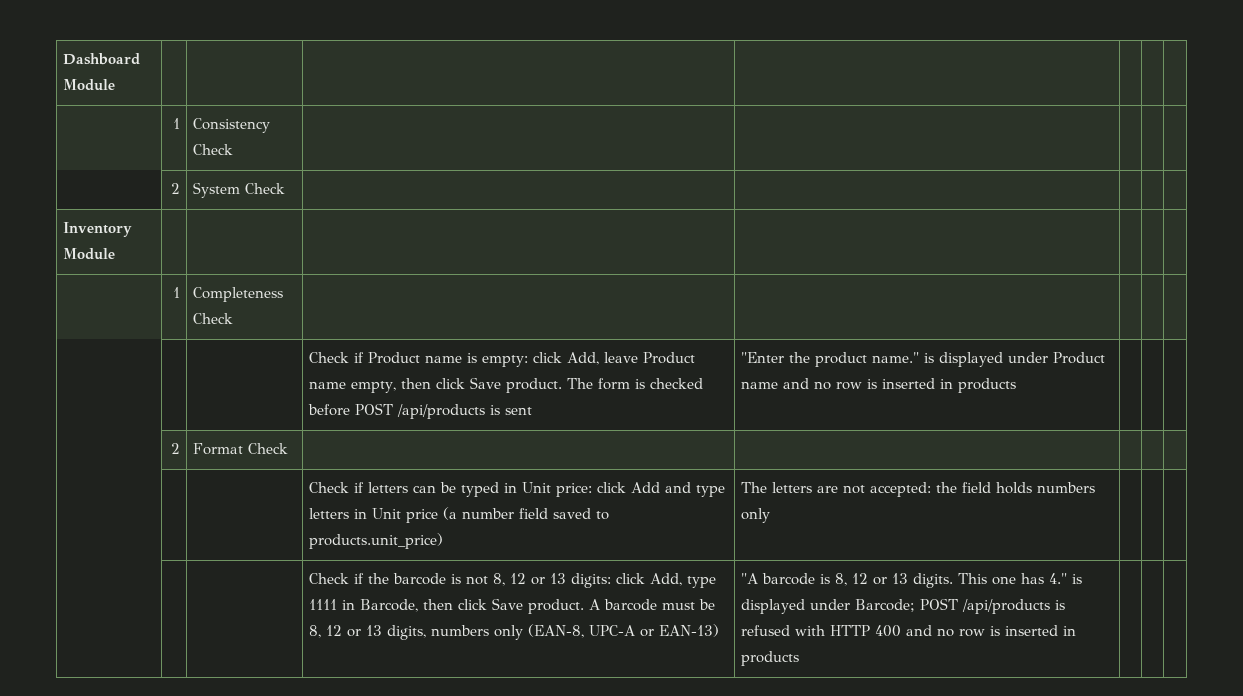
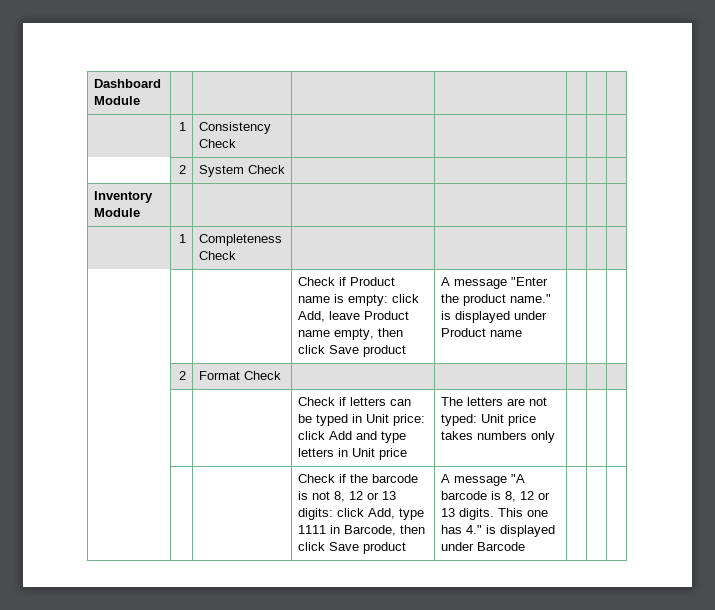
- Check if Product name is empty: click Add, leave Product name empty, then click Save product. The form is checked before POST /api/products is sent | "Enter the product name." is displayed under Product name and no row is inserted in products
+ Check if Product name is empty: click Add, leave Product name empty, then click Save product | A message "Enter the product name." is displayed under Product name
- | | | Check if letters can be typed in Unit price: click Add and type letters in Unit price (a number field saved to products.unit_price) | The letters are not accepted: the field holds numbers only | | |
+ | | | Check if letters can be typed in Unit price: click Add and type letters in Unit price | The letters are not typed: Unit price takes numbers only | | |
- Check if the barcode is not 8, 12 or 13 digits: click Add, type 1111 in Barcode, then click Save product. A barcode must be 8, 12 or 13 digits, numbers only (EAN-8, UPC-A or EAN-13) | "A barcode is 8, 12 or 13 digits.
+ Check if the barcode is not 8, 12 or 13 digits: click Add, type 1111 in Barcode, then click Save product | A message "A barcode is 8, 12 or 13 digits.
- This one has 4." is displayed under Barcode; POST /api/products is refused with HTTP 400 and no row is inserted in products
+ This one has 4." is displayed under Barcode

